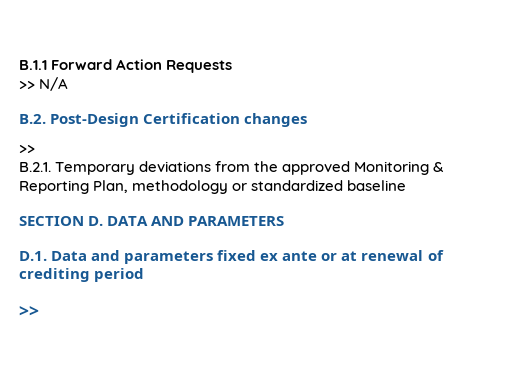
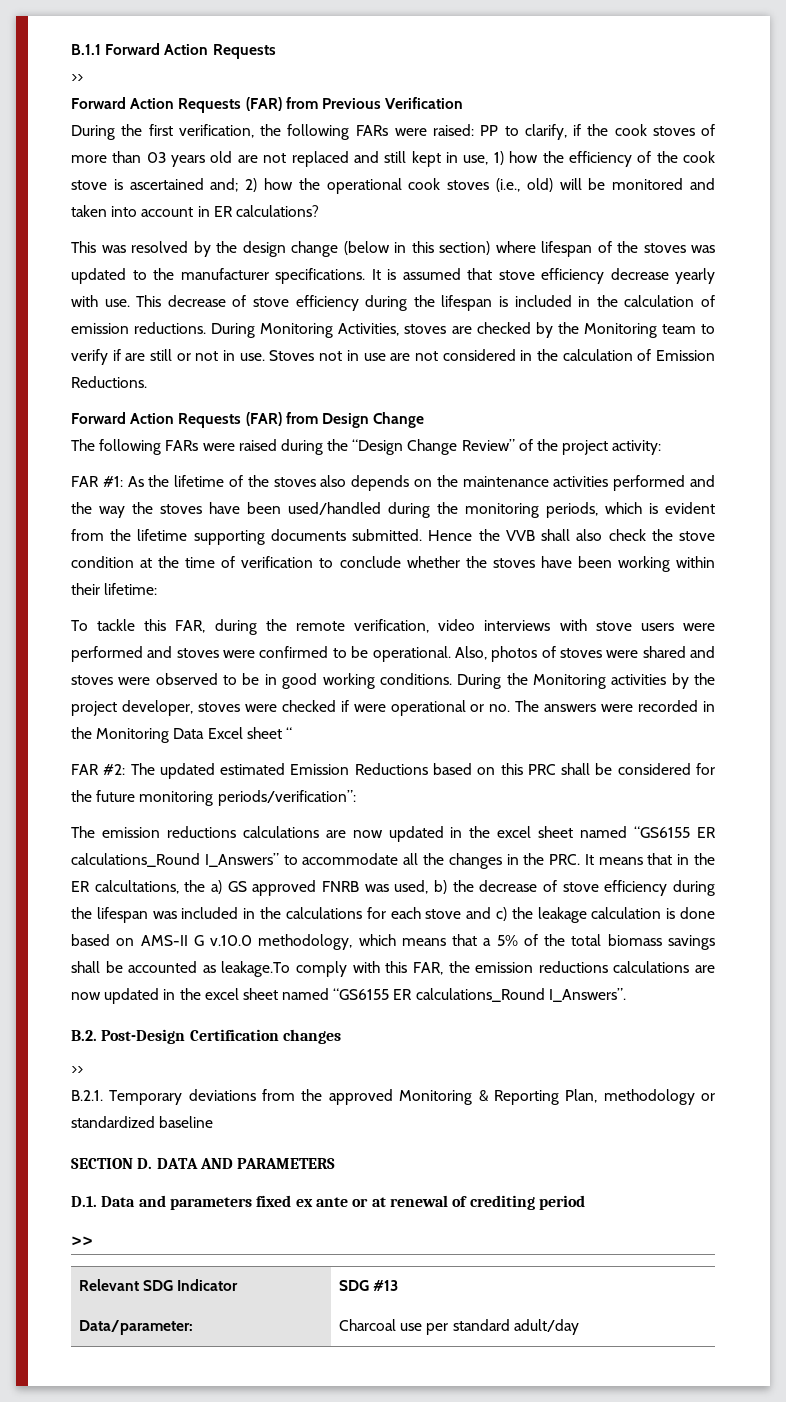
  B.1.1 Forward Action Requests
- >> N/A
+ >>
+ Forward Action Requests (FAR) from Previous Verification
+ During the first verification, the following FARs were raised: PP to clarify, if the cook stoves of more than 03 years old are not replaced and still kept in use, 1) how the efficiency of the cook stove is ascertained and; 2) how the operational cook stoves (i.e., old) will be monitored and taken into account in ER calculations?
+ This was resolved by the design change (below in this section) where lifespan of the stoves was updated to the manufacturer specifications. It is assumed that stove efficiency decrease yearly with use. This decrease of stove efficiency during the lifespan is included in the calculation of emission reductions. During Monitoring Activities, stoves are checked by the Monitoring team to verify if are still or not in use. Stoves not in use are not considered in the calculation of Emission Reductions.
+ Forward Action Requests (FAR) from Design Change
+ The following FARs were raised during the “Design Change Review” of the project activity:
+ FAR #1: As the lifetime of the stoves also depends on the maintenance activities performed and the way the stoves have been used/handled during the monitoring periods, which is evident from the lifetime supporting documents submitted. Hence the VVB shall also check the stove condition at the time of verification to conclude whether the stoves have been working within their lifetime:
+ To tackle this FAR, during the remote verification, video interviews with stove users were performed and stoves were confirmed to be operational. Also, photos of stoves were shared and stoves were observed to be in good working conditions. During the Monitoring activities by the project developer, stoves were checked if were operational or no. The answers were recorded in the Monitoring Data Excel sheet “
+ FAR #2: The updated estimated Emission Reductions based on this PRC shall be considered for the future monitoring periods/verification”:
+ The emission reductions calculations are now updated in the excel sheet named “GS6155 ER calculations_Round I_Answers” to accommodate all the changes in the PRC. It means that in the ER calcultations, the a) GS approved FNRB was used, b) the decrease of stove efficiency during the lifespan was included in the calculations for each stove and c) the leakage calculation is done based on AMS-II G v.10.0 methodology, which means that a 5% of the total biomass savings shall be accounted as leakage.To comply with this FAR, the emission reductions calculations are now updated in the excel sheet named “GS6155 ER calculations_Round I_Answers”.
+ Relevant SDG Indicator | SDG #13
+ Data/parameter: | Charcoal use per standard adult/day

